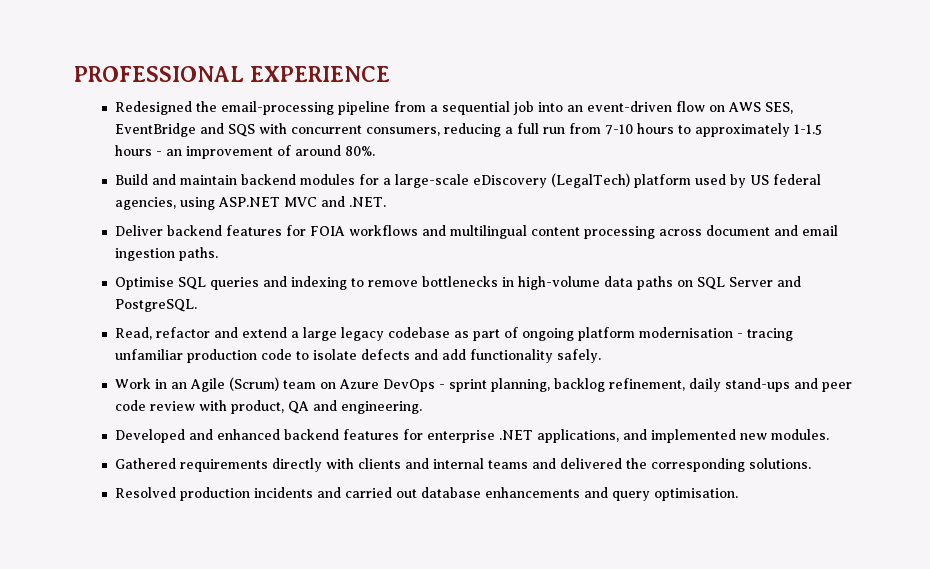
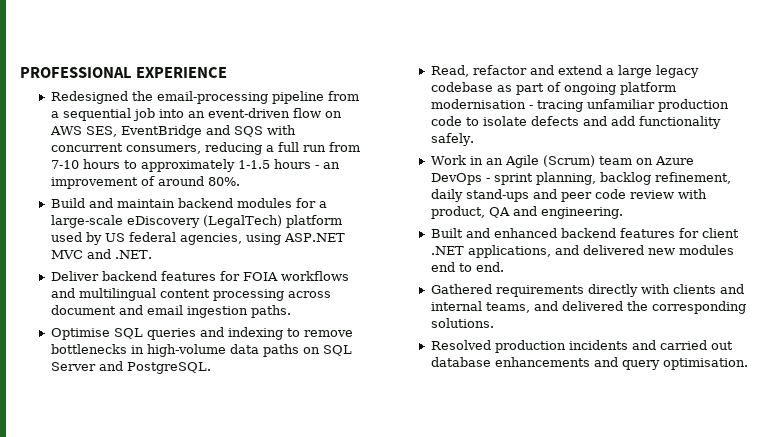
- Developed and enhanced backend features for enterprise .NET applications, and implemented new modules.
+ Built and enhanced backend features for client .NET applications, and delivered new modules end to end.
- Gathered requirements directly with clients and internal teams and delivered the corresponding solutions.
+ Gathered requirements directly with clients and internal teams, and delivered the corresponding solutions.

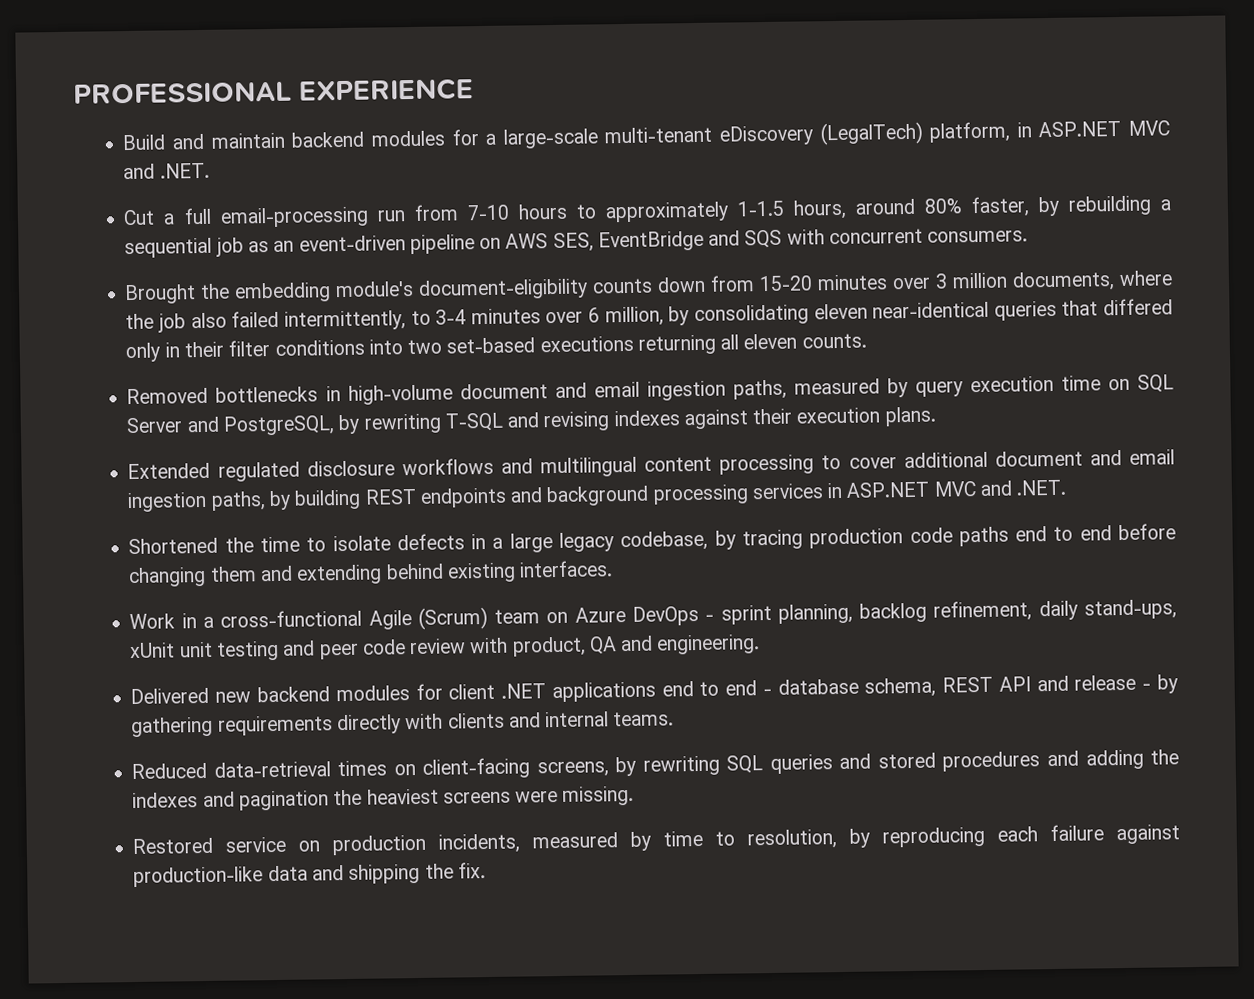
- Redesigned the email-processing pipeline from a sequential job into an event-driven flow on AWS SES, EventBridge and SQS with concurrent consumers, reducing a full run from 7-10 hours to approximately 1-1.5 hours - an improvement of around 80%.
- Build and maintain backend modules for a large-scale eDiscovery (LegalTech) platform used by US federal agencies, using ASP.NET MVC and .NET.
- Deliver backend features for FOIA workflows and multilingual content processing across document and email ingestion paths.
- Optimise SQL queries and indexing to remove bottlenecks in high-volume data paths on SQL Server and PostgreSQL.
- Read, refactor and extend a large legacy codebase as part of ongoing platform modernisation - tracing unfamiliar production code to isolate defects and add functionality safely.
+ Build and maintain backend modules for a large-scale multi-tenant eDiscovery (LegalTech) platform, in ASP.NET MVC and .NET.
+ Cut a full email-processing run from 7-10 hours to approximately 1-1.5 hours, around 80% faster, by rebuilding a sequential job as an event-driven pipeline on AWS SES, EventBridge and SQS with concurrent consumers.
+ Brought the embedding module's document-eligibility counts down from 15-20 minutes over 3 million documents, where the job also failed intermittently, to 3-4 minutes over 6 million, by consolidating eleven near-identical queries that differed only in their filter conditions into two set-based executions returning all eleven counts.
+ Removed bottlenecks in high-volume document and email ingestion paths, measured by query execution time on SQL Server and PostgreSQL, by rewriting T-SQL and revising indexes against their execution plans.
+ Extended regulated disclosure workflows and multilingual content processing to cover additional document and email ingestion paths, by building REST endpoints and background processing services in ASP.NET MVC and .NET.
+ Shortened the time to isolate defects in a large legacy codebase, by tracing production code paths end to end before changing them and extending behind existing interfaces.
- Work in an Agile (Scrum) team on Azure DevOps - sprint planning, backlog refinement, daily stand-ups and peer code review with product, QA and engineering.
+ Work in a cross-functional Agile (Scrum) team on Azure DevOps - sprint planning, backlog refinement, daily stand-ups, xUnit unit testing and peer code review with product, QA and engineering.
- Built and enhanced backend features for client .NET applications, and delivered new modules end to end.
- Gathered requirements directly with clients and internal teams, and delivered the corresponding solutions.
- Resolved production incidents and carried out database enhancements and query optimisation.
+ Delivered new backend modules for client .NET applications end to end - database schema, REST API and release - by gathering requirements directly with clients and internal teams.
+ Reduced data-retrieval times on client-facing screens, by rewriting SQL queries and stored procedures and adding the indexes and pagination the heaviest screens were missing.
+ Restored service on production incidents, measured by time to resolution, by reproducing each failure against production-like data and shipping the fix.

